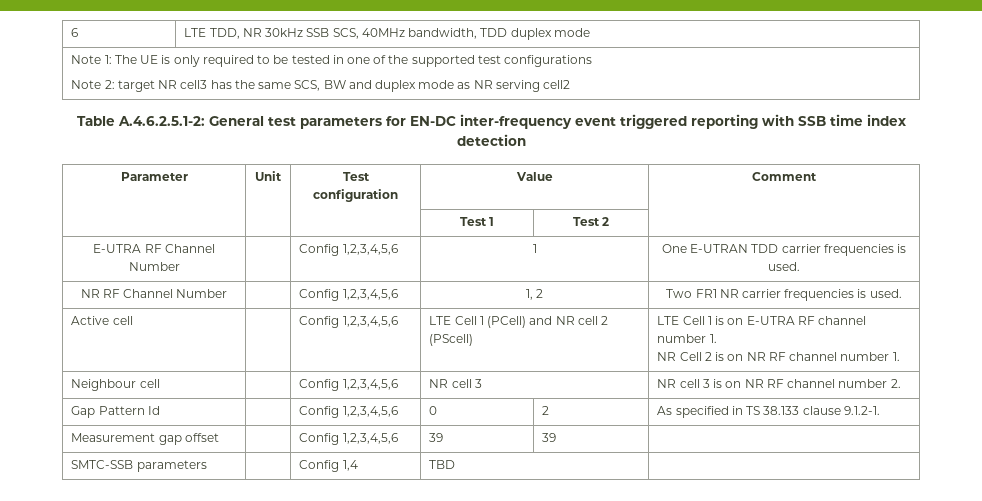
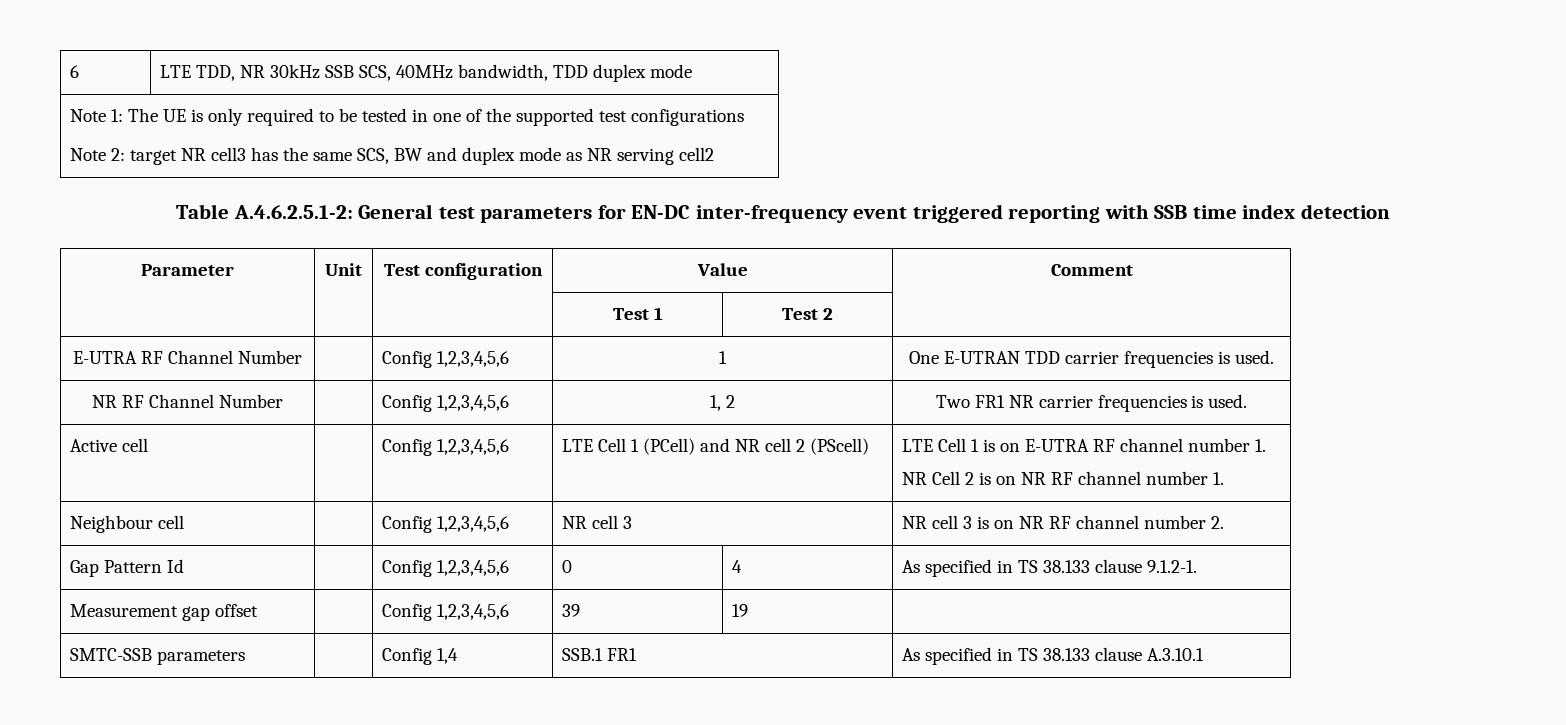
- Gap Pattern Id | | Config 1,2,3,4,5,6 | 0 | 2 | As specified in TS 38.133 clause 9.1.2-1.
+ Gap Pattern Id | | Config 1,2,3,4,5,6 | 0 | 4 | As specified in TS 38.133 clause 9.1.2-1.
- Measurement gap offset | | Config 1,2,3,4,5,6 | 39 | 39 |
+ Measurement gap offset | | Config 1,2,3,4,5,6 | 39 | 19 |
- SMTC-SSB parameters | | Config 1,4 | TBD |
+ SMTC-SSB parameters | | Config 1,4 | SSB.1 FR1 | As specified in TS 38.133 clause A.3.10.1

